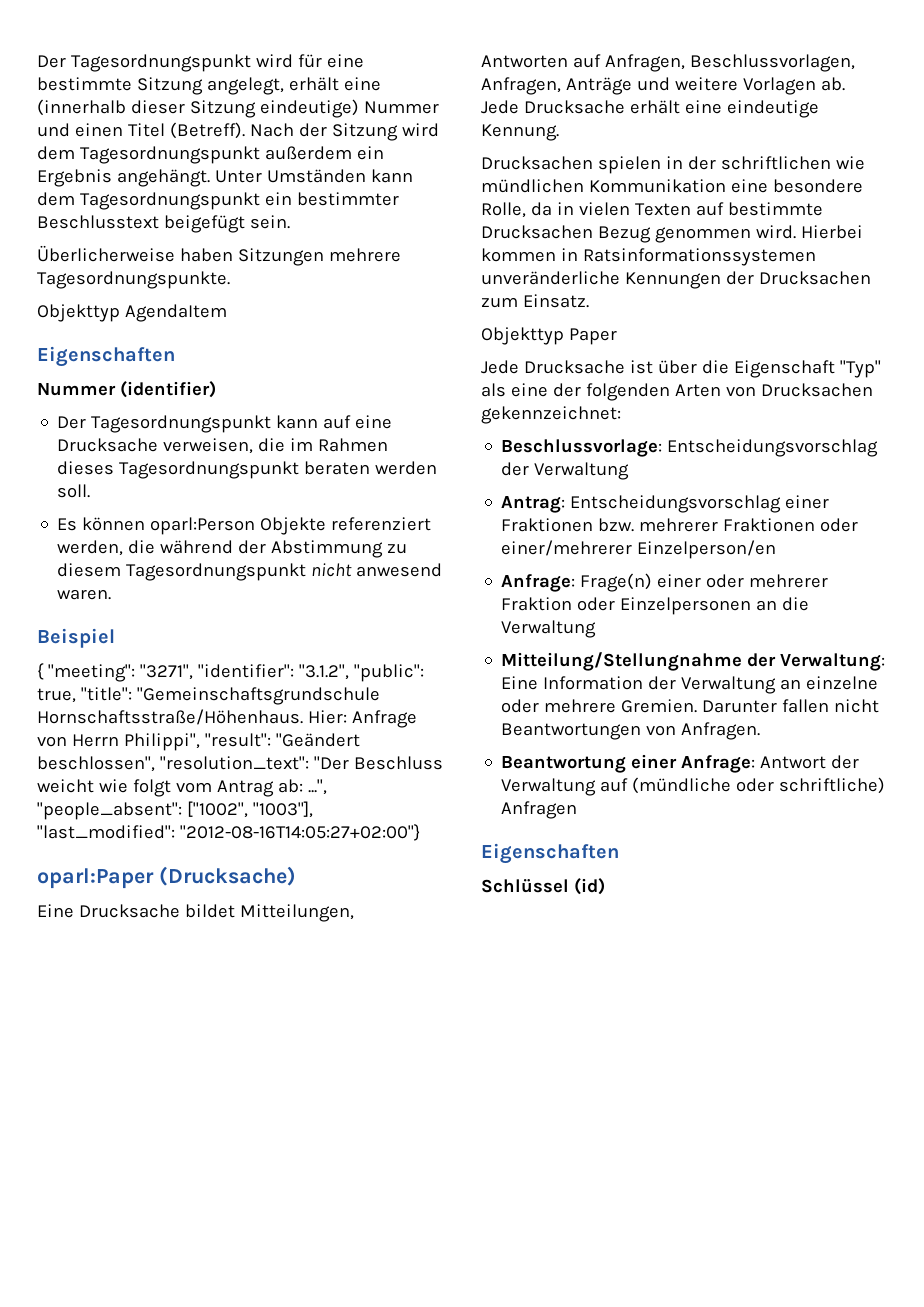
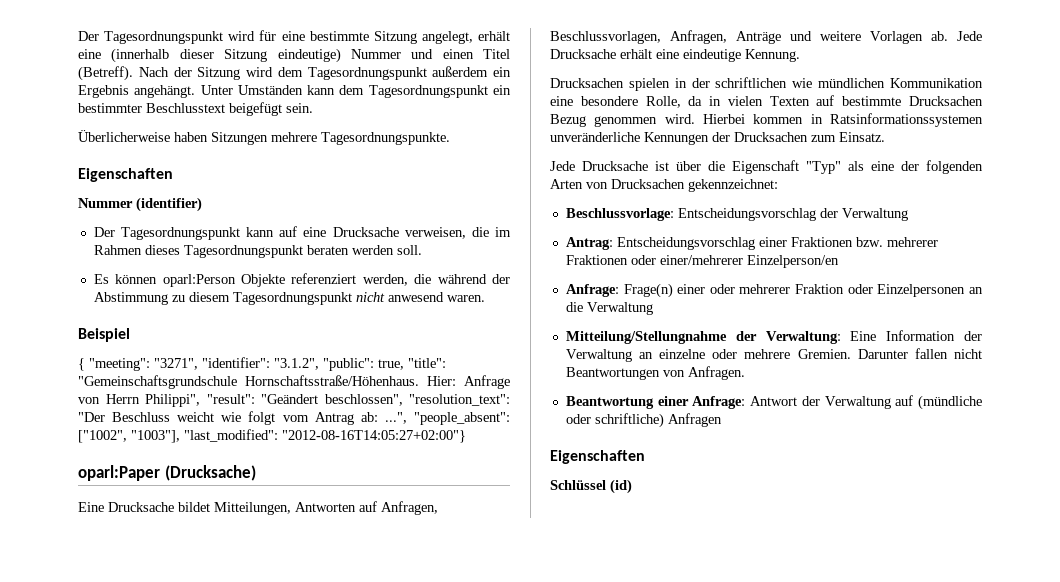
- Objekttyp AgendaItem
- Objekttyp Paper

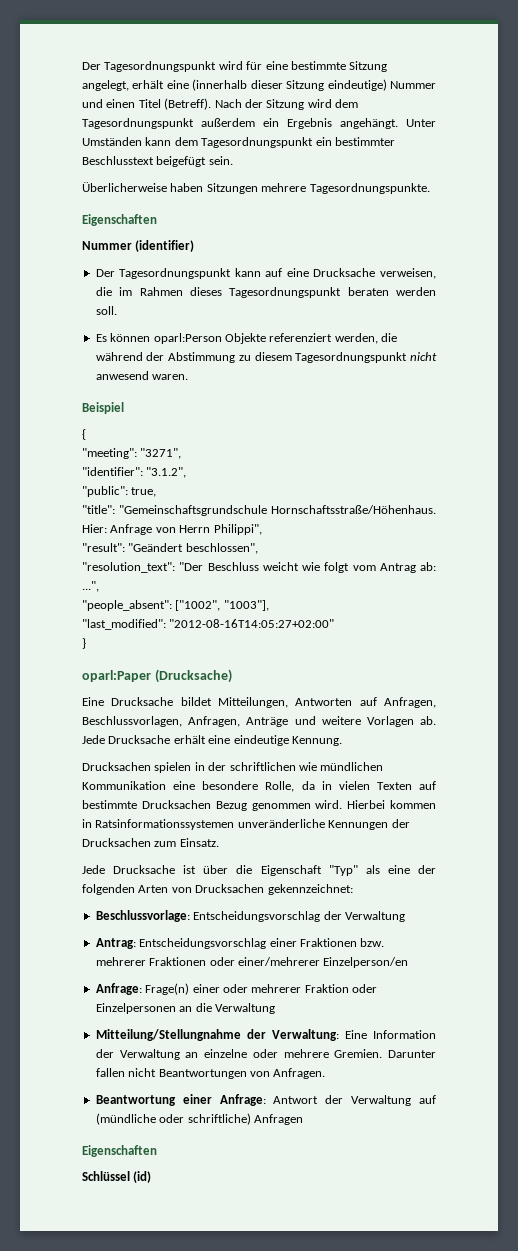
- { "meeting": "3271", "identifier": "3.1.2", "public": true, "title": "Gemeinschaftsgrundschule Hornschaftsstraße/Höhenhaus.
+ {
+ "meeting": "3271",
+ "identifier": "3.1.2",
+ "public": true,
+ "title": "Gemeinschaftsgrundschule Hornschaftsstraße/Höhenhaus.
- Hier: Anfrage von Herrn Philippi", "result": "Geändert beschlossen", "resolution_text": "Der Beschluss weicht wie folgt vom Antrag ab: ...", "people_absent": ["1002", "1003"], "last_modified": "2012-08-16T14:05:27+02:00"}
+ Hier: Anfrage von Herrn Philippi",
+ "result": "Geändert beschlossen",
+ "resolution_text": "Der Beschluss weicht wie folgt vom Antrag ab: ...",
+ "people_absent": ["1002", "1003"],
+ "last_modified": "2012-08-16T14:05:27+02:00"
+ }

